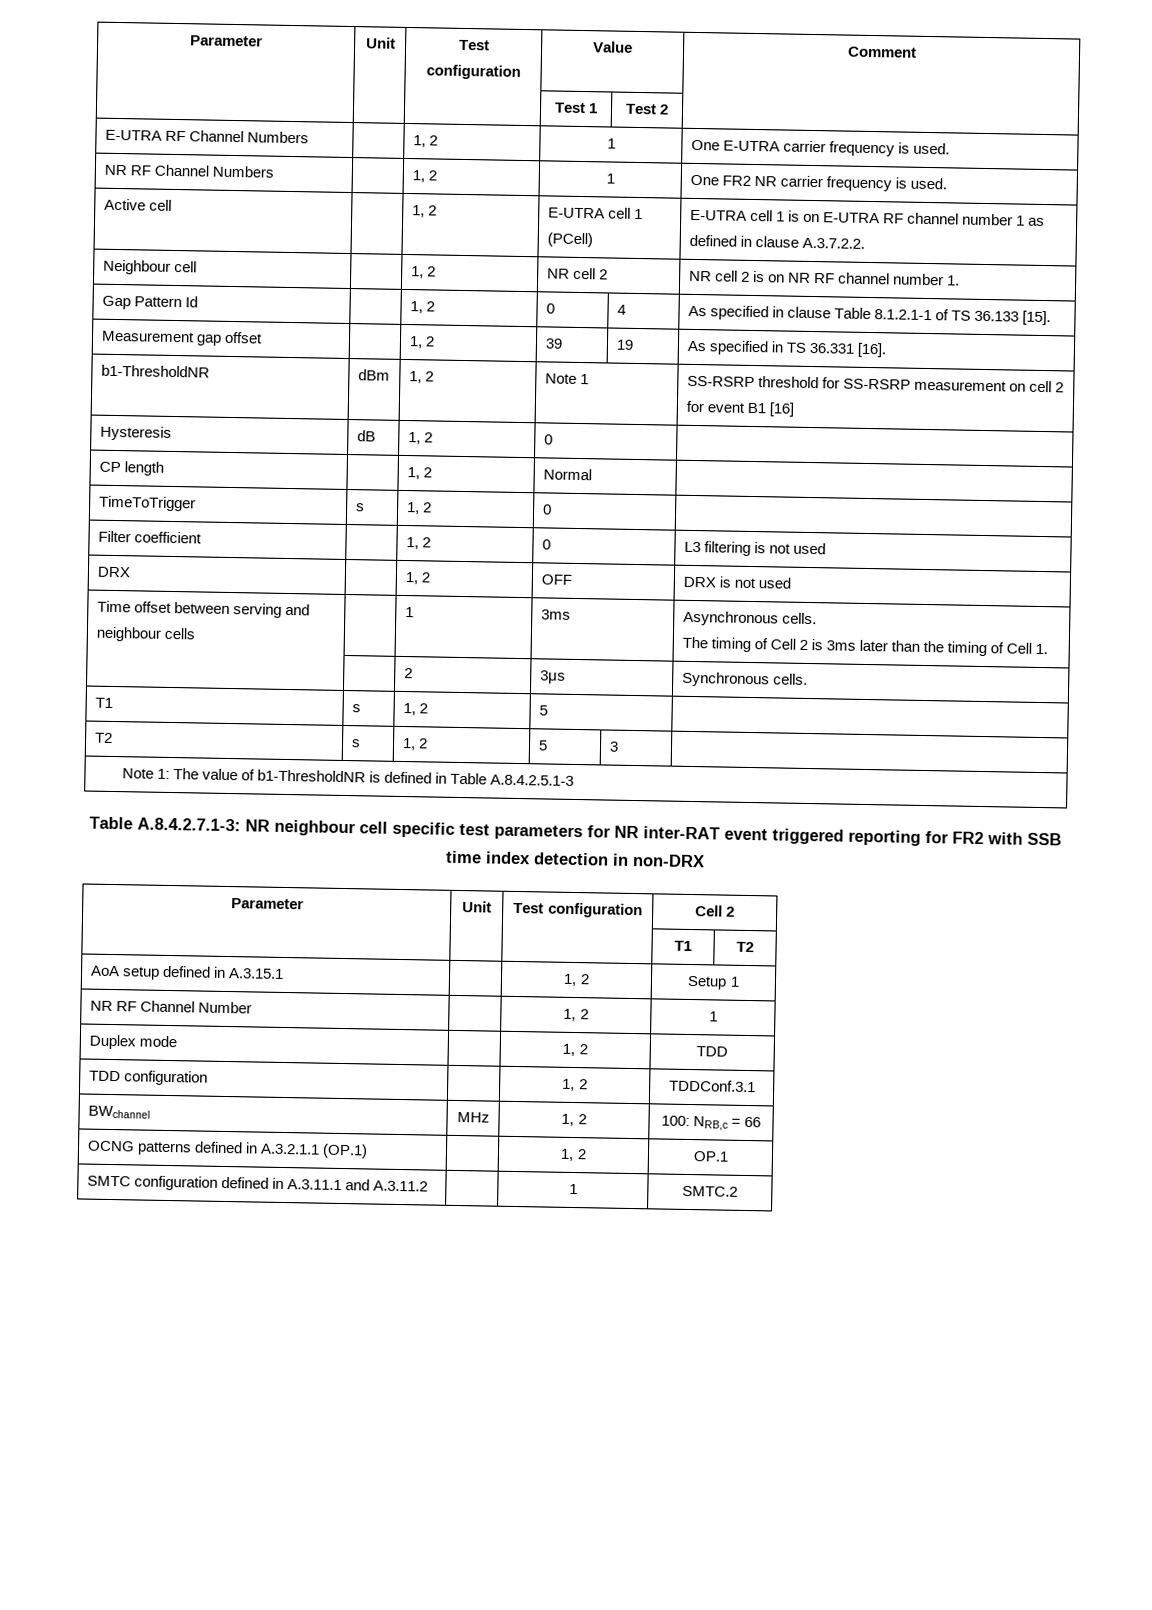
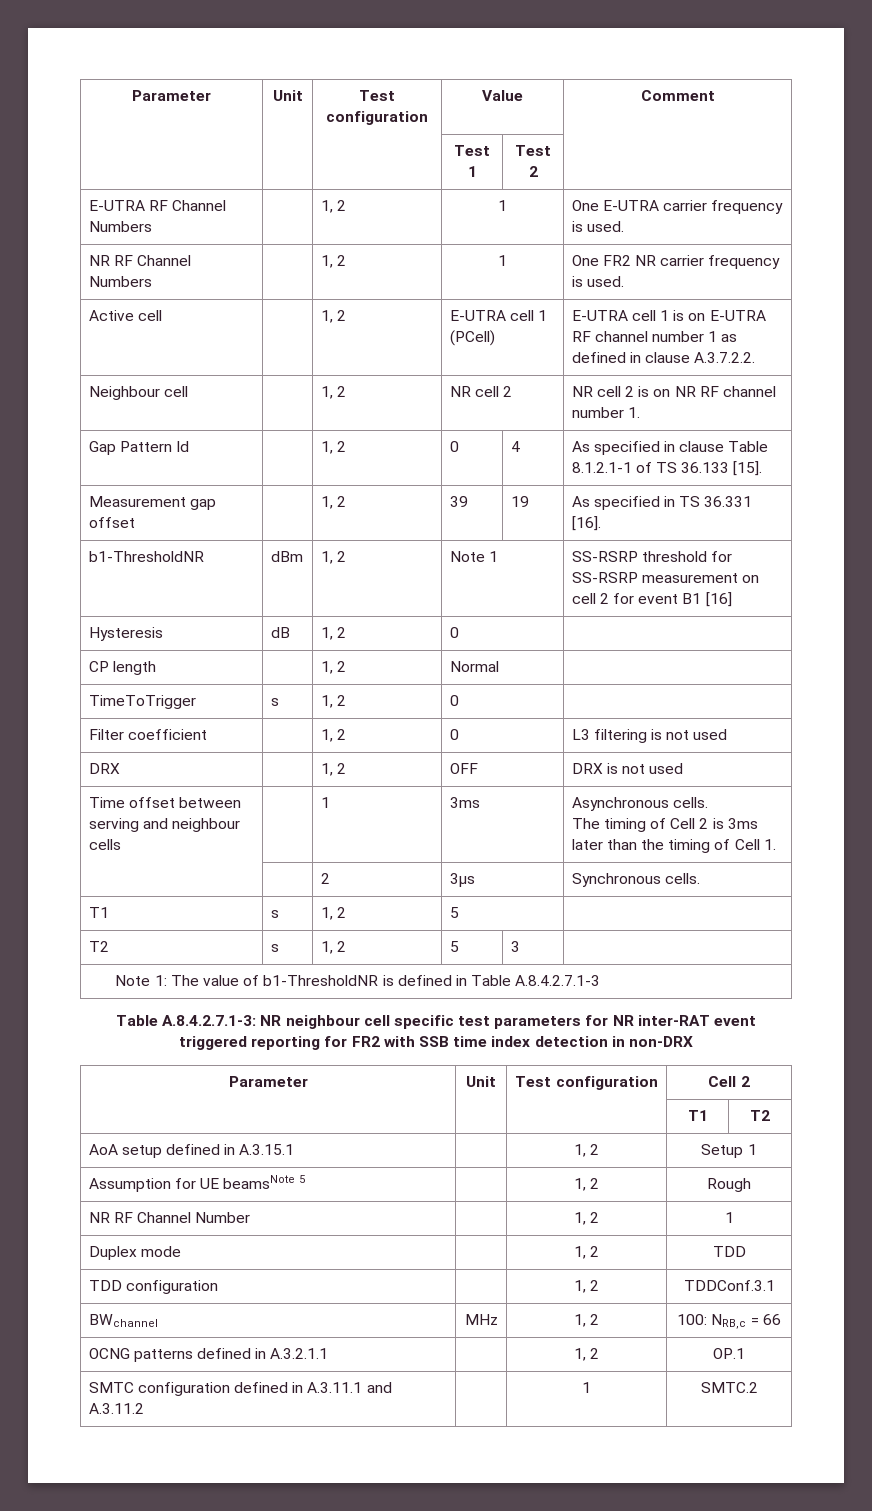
- Note 1: The value of b1-ThresholdNR is defined in Table A.8.4.2.5.1-3
+ Note 1: The value of b1-ThresholdNR is defined in Table A.8.4.2.7.1-3
+ Assumption for UE beamsNote 5 | | 1, 2 | Rough
- OCNG patterns defined in A.3.2.1.1 (OP.1) | | 1, 2 | OP.1
+ OCNG patterns defined in A.3.2.1.1 | | 1, 2 | OP.1

